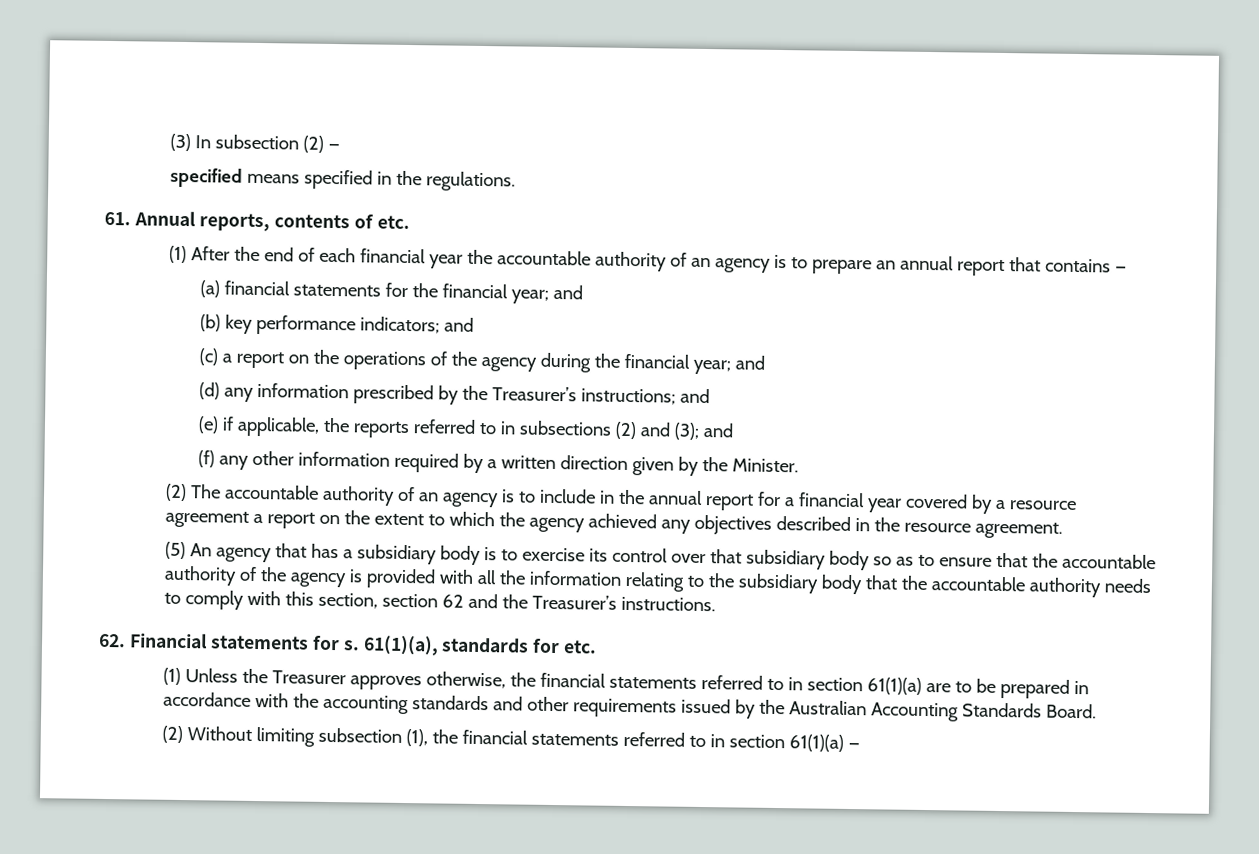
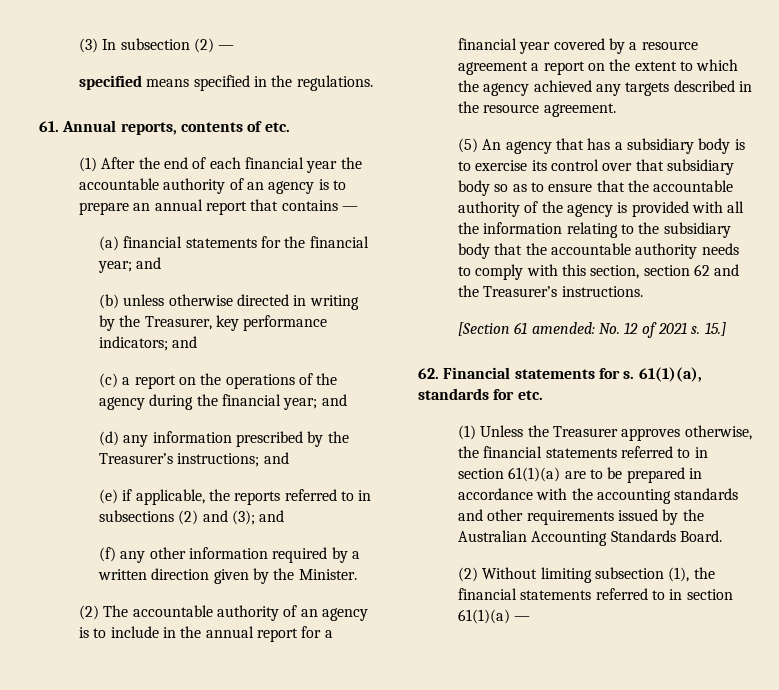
- (b) key performance indicators; and
+ (b) unless otherwise directed in writing by the Treasurer, key performance indicators; and
- (2) The accountable authority of an agency is to include in the annual report for a financial year covered by a resource agreement a report on the extent to which the agency achieved any objectives described in the resource agreement.
+ (2) The accountable authority of an agency is to include in the annual report for a financial year covered by a resource agreement a report on the extent to which the agency achieved any targets described in the resource agreement.
+ [Section 61 amended: No. 12 of 2021 s. 15.]

